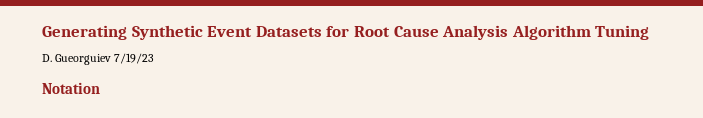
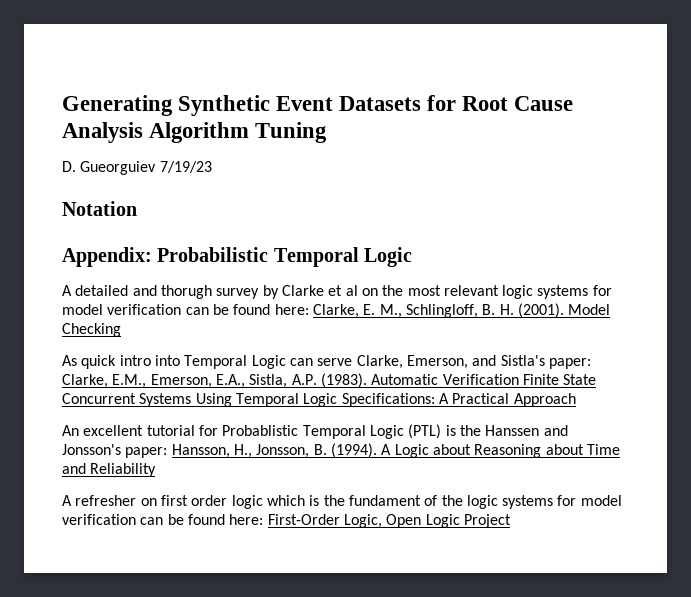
+ Appendix: Probabilistic Temporal Logic
+ A detailed and thorugh survey by Clarke et al on the most relevant logic systems for model verification can be found here: Clarke, E. M., Schlingloff, B. H. (2001). Model Checking
+ As quick intro into Temporal Logic can serve Clarke, Emerson, and Sistla's paper: Clarke, E.M., Emerson, E.A., Sistla, A.P. (1983). Automatic Verification Finite State Concurrent Systems Using Temporal Logic Specifications: A Practical Approach
+ An excellent tutorial for Probablistic Temporal Logic (PTL) is the Hanssen and Jonsson's paper: Hansson, H., Jonsson, B. (1994). A Logic about Reasoning about Time and Reliability
+ A refresher on first order logic which is the fundament of the logic systems for model verification can be found here: First-Order Logic, Open Logic Project

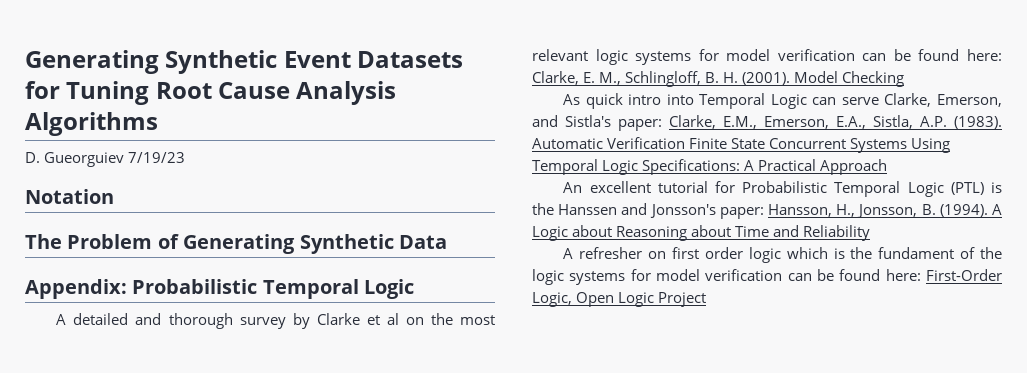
- Generating Synthetic Event Datasets for Root Cause Analysis Algorithm Tuning
+ Generating Synthetic Event Datasets for Tuning Root Cause Analysis Algorithms
+ The Problem of Generating Synthetic Data
- A detailed and thorugh survey by Clarke et al on the most relevant logic systems for model verification can be found here: Clarke, E. M., Schlingloff, B. H. (2001).
+ A detailed and thorough survey by Clarke et al on the most relevant logic systems for model verification can be found here: Clarke, E. M., Schlingloff, B. H. (2001).
- An excellent tutorial for Probablistic Temporal Logic (PTL) is the Hanssen and Jonsson's paper: Hansson, H., Jonsson, B. (1994).
+ An excellent tutorial for Probabilistic Temporal Logic (PTL) is the Hanssen and Jonsson's paper: Hansson, H., Jonsson, B. (1994).

